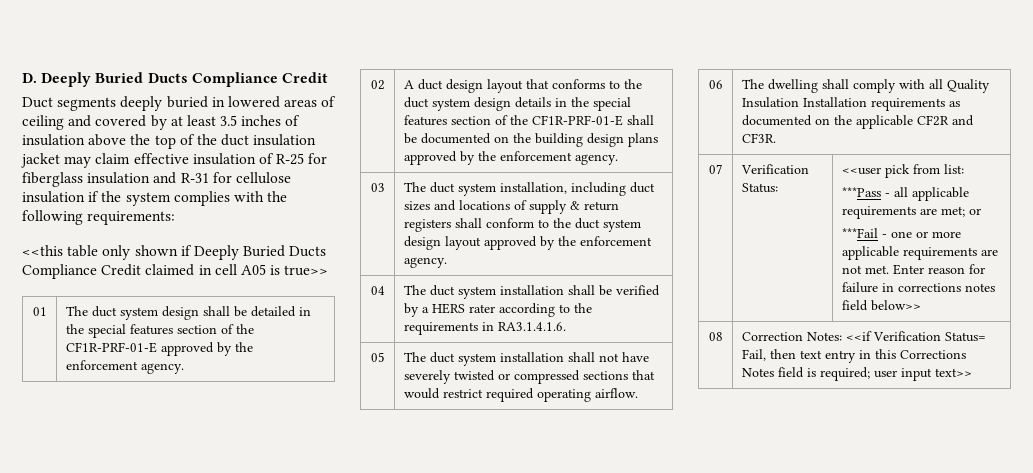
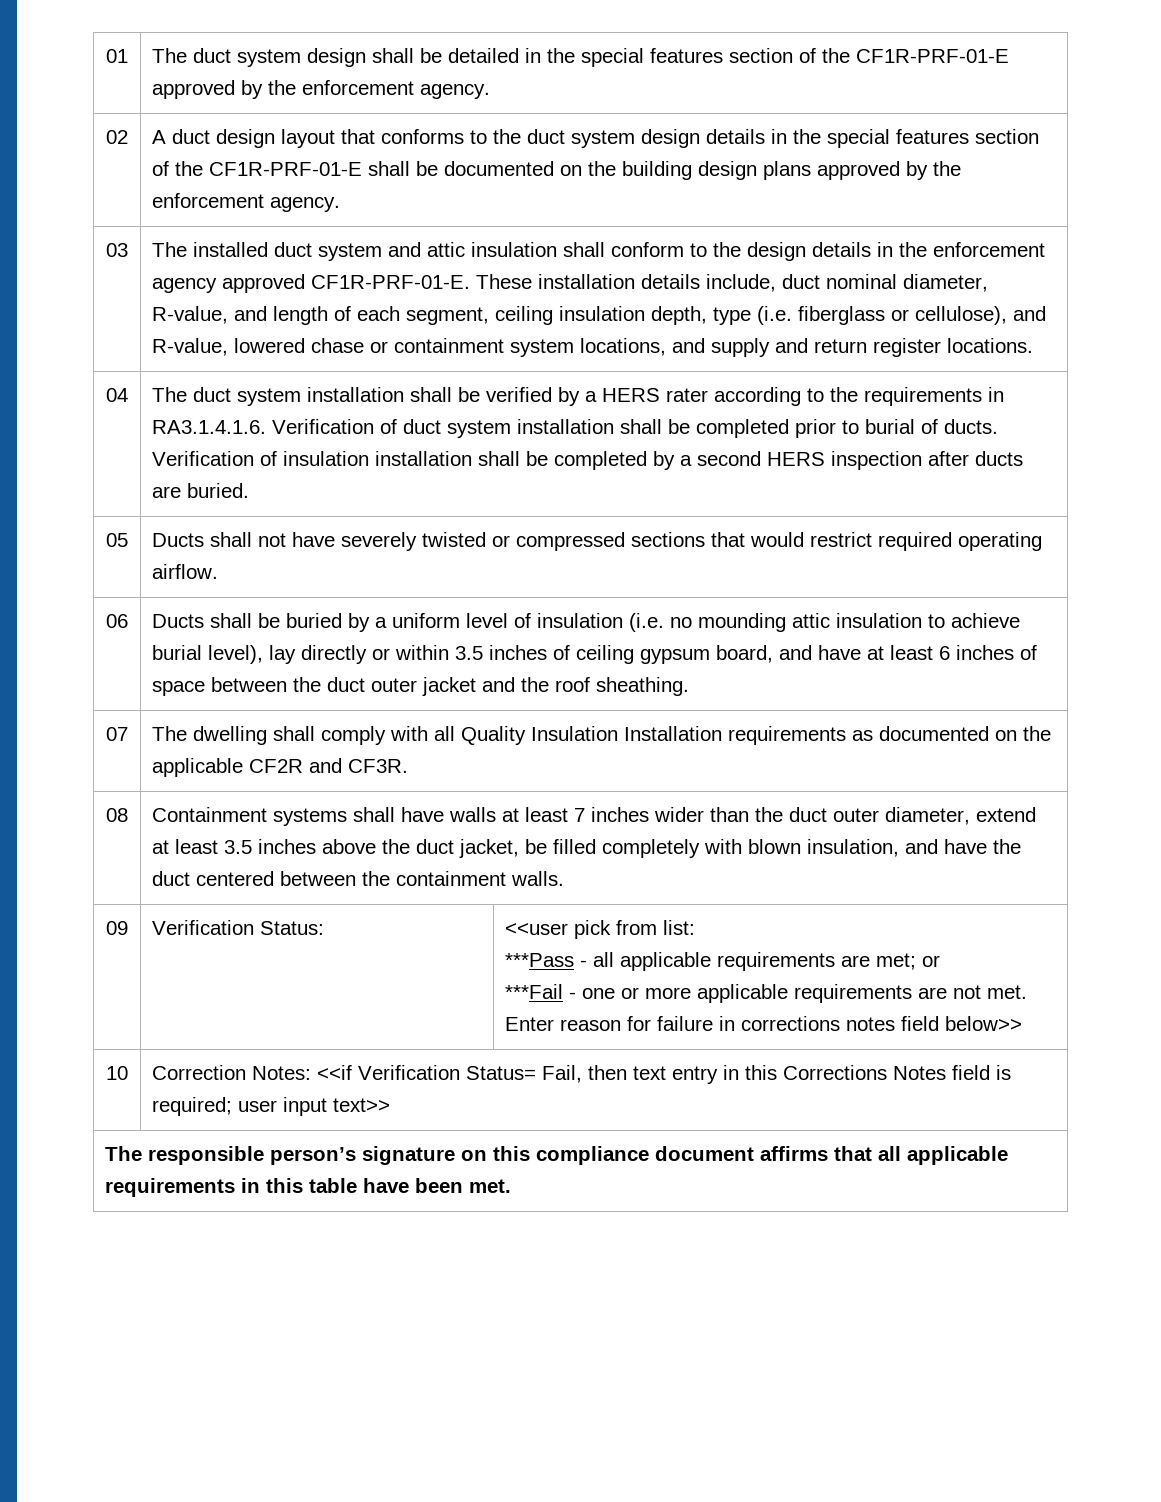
- D. Deeply Buried Ducts Compliance Credit
- Duct segments deeply buried in lowered areas of ceiling and covered by at least 3.5 inches of insulation above the top of the duct insulation jacket may claim effective insulation of R‐25 for fiberglass insulation and R‐31 for cellulose insulation if the system complies with the following requirements:
- <<this table only shown if Deeply Buried Ducts Compliance Credit claimed in cell A05 is true>>
- The duct system installation, including duct sizes and locations of supply & return registers shall conform to the duct system design layout approved by the enforcement agency.
+ The installed duct system and attic insulation shall conform to the design details in the enforcement agency approved CF1R-PRF-01-E. These installation details include, duct nominal diameter, R-value, and length of each segment, ceiling insulation depth, type (i.e. fiberglass or cellulose), and R-value, lowered chase or containment system locations, and supply and return register locations.
- The duct system installation shall be verified by a HERS rater according to the requirements in RA3.1.4.1.6.
- 05 | The duct system installation shall not have severely twisted or compressed sections that would restrict required operating airflow.
+ The duct system installation shall be verified by a HERS rater according to the requirements in RA3.1.4.1.6. Verification of duct system installation shall be completed prior to burial of ducts. Verification of insulation installation shall be completed by a second HERS inspection after ducts are buried.
+ 05 | Ducts shall not have severely twisted or compressed sections that would restrict required operating airflow.
- The dwelling shall comply with all Quality Insulation Installation requirements as documented on the applicable CF2R and CF3R.
+ Ducts shall be buried by a uniform level of insulation (i.e. no mounding attic insulation to achieve burial level), lay directly or within 3.5 inches of ceiling gypsum board, and have at least 6 inches of space between the duct outer jacket and the roof sheathing.
+ 07 | The dwelling shall comply with all Quality Insulation Installation requirements as documented on the applicable CF2R and CF3R.
- 07 | Verification Status: | <<user pick from list:
+ 08 | Containment systems shall have walls at least 7 inches wider than the duct outer diameter, extend at least 3.5 inches above the duct jacket, be filled completely with blown insulation, and have the duct centered between the containment walls.
+ 09 | Verification Status: | <<user pick from list:
- 08 | Correction Notes: <<if Verification Status= Fail, then text entry in this Corrections Notes field is required; user input text>>
+ 10 | Correction Notes: <<if Verification Status= Fail, then text entry in this Corrections Notes field is required; user input text>>
+ The responsible person’s signature on this compliance document affirms that all applicable requirements in this table have been met.

